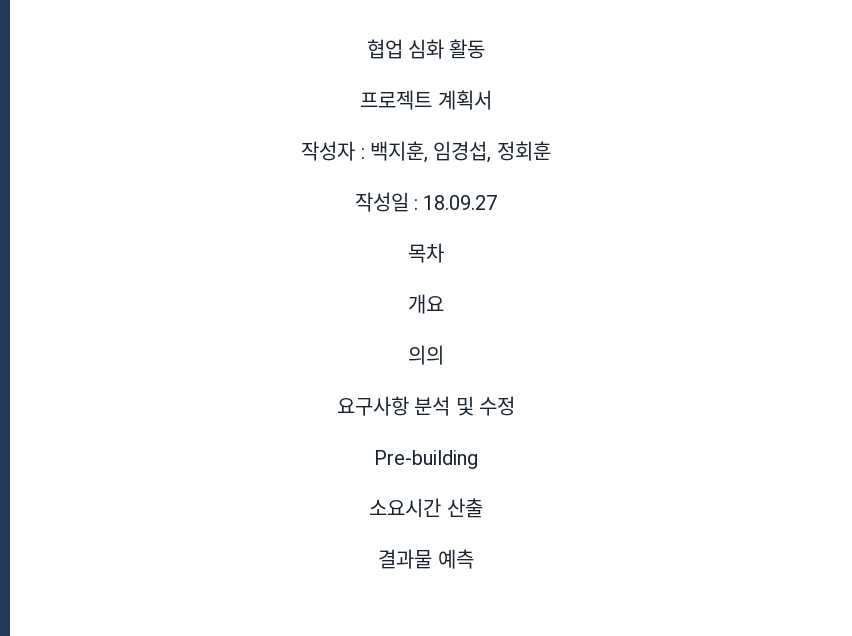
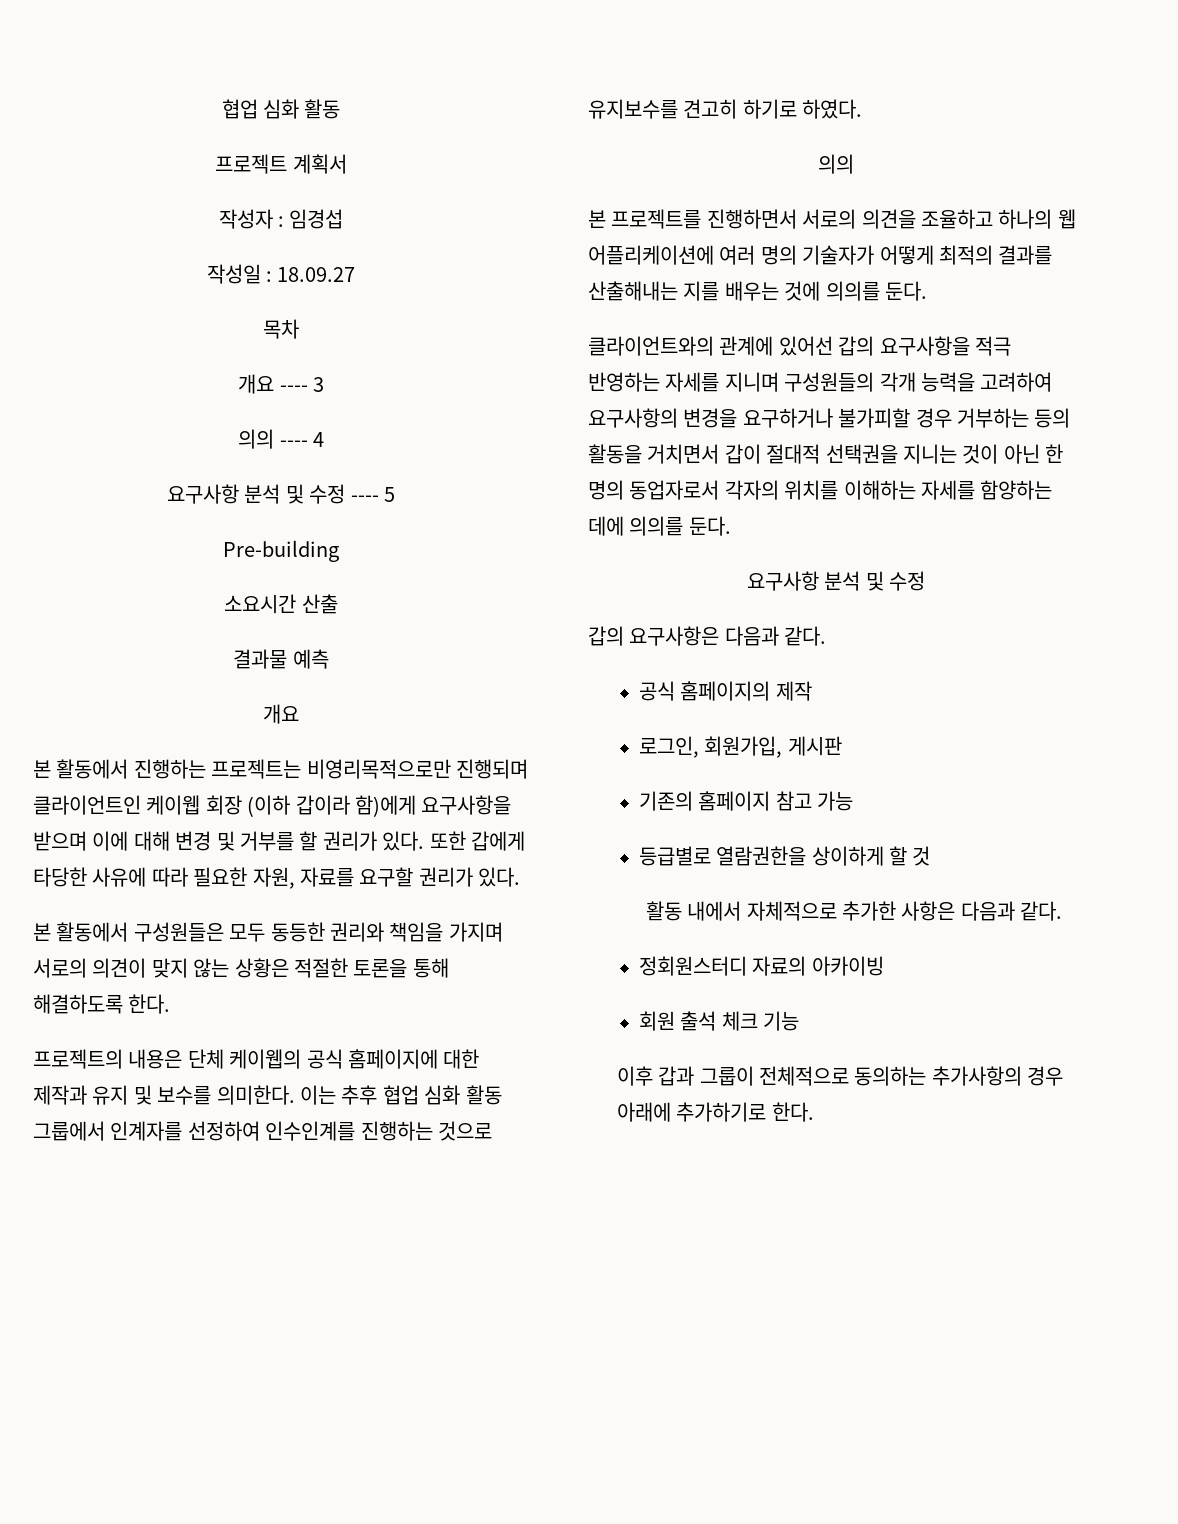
- 작성자 : 백지훈, 임경섭, 정회훈
+ 작성자 : 임경섭
- 개요
- 의의
- 요구사항 분석 및 수정
+ 개요 ---- 3
+ 의의 ---- 4
+ 요구사항 분석 및 수정 ---- 5
  결과물 예측
+ 개요
+ 본 활동에서 진행하는 프로젝트는 비영리목적으로만 진행되며 클라이언트인 케이웹 회장 (이하 갑이라 함)에게 요구사항을 받으며 이에 대해 변경 및 거부를 할 권리가 있다. 또한 갑에게 타당한 사유에 따라 필요한 자원, 자료를 요구할 권리가 있다.
+ 본 활동에서 구성원들은 모두 동등한 권리와 책임을 가지며 서로의 의견이 맞지 않는 상황은 적절한 토론을 통해 해결하도록 한다.
+ 프로젝트의 내용은 단체 케이웹의 공식 홈페이지에 대한 제작과 유지 및 보수를 의미한다. 이는 추후 협업 심화 활동 그룹에서 인계자를 선정하여 인수인계를 진행하는 것으로 유지보수를 견고히 하기로 하였다.
+ 의의
+ 본 프로젝트를 진행하면서 서로의 의견을 조율하고 하나의 웹 어플리케이션에 여러 명의 기술자가 어떻게 최적의 결과를 산출해내는 지를 배우는 것에 의의를 둔다.
+ 클라이언트와의 관계에 있어선 갑의 요구사항을 적극 반영하는 자세를 지니며 구성원들의 각개 능력을 고려하여 요구사항의 변경을 요구하거나 불가피할 경우 거부하는 등의 활동을 거치면서 갑이 절대적 선택권을 지니는 것이 아닌 한 명의 동업자로서 각자의 위치를 이해하는 자세를 함양하는 데에 의의를 둔다.
+ 요구사항 분석 및 수정
+ 갑의 요구사항은 다음과 같다.
+ 공식 홈페이지의 제작
+ 로그인, 회원가입, 게시판
+ 기존의 홈페이지 참고 가능
+ 등급별로 열람권한을 상이하게 할 것
+ 활동 내에서 자체적으로 추가한 사항은 다음과 같다.
+ 정회원스터디 자료의 아카이빙
+ 회원 출석 체크 기능
+ 이후 갑과 그룹이 전체적으로 동의하는 추가사항의 경우 아래에 추가하기로 한다.

